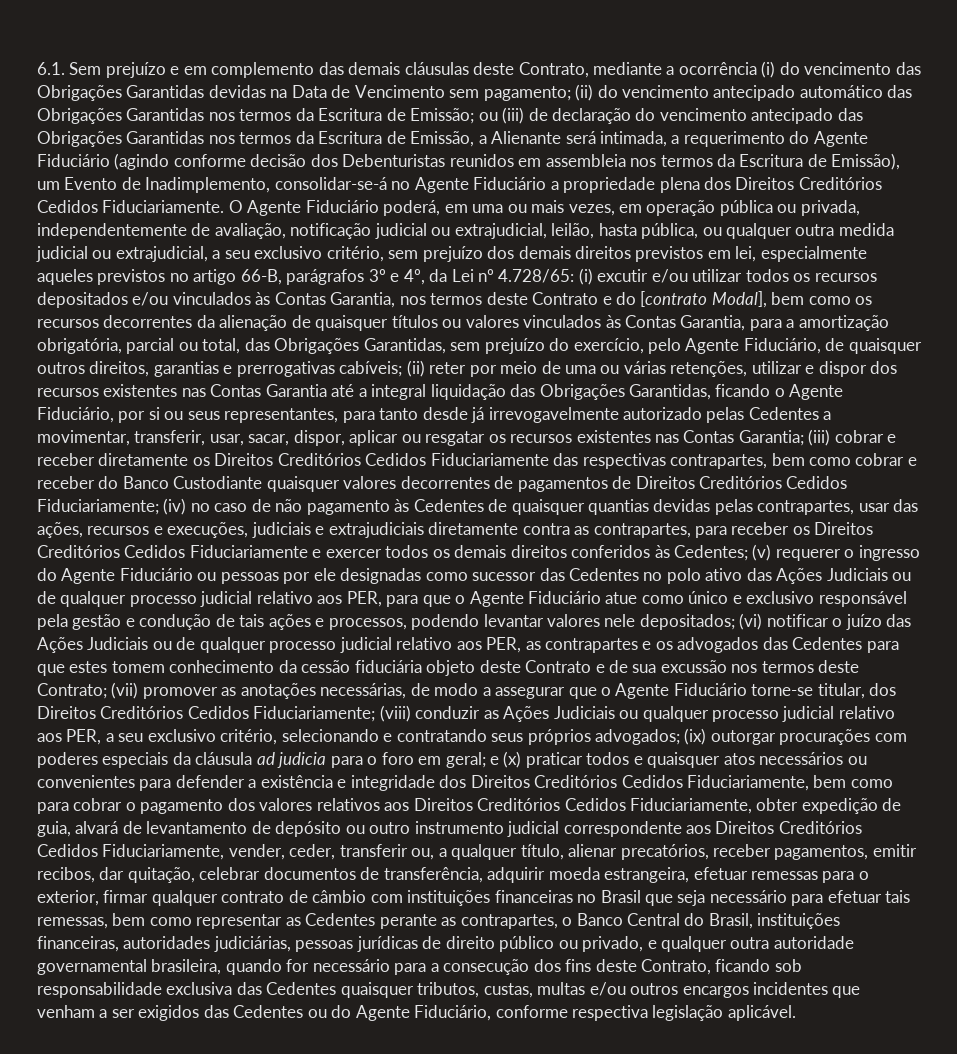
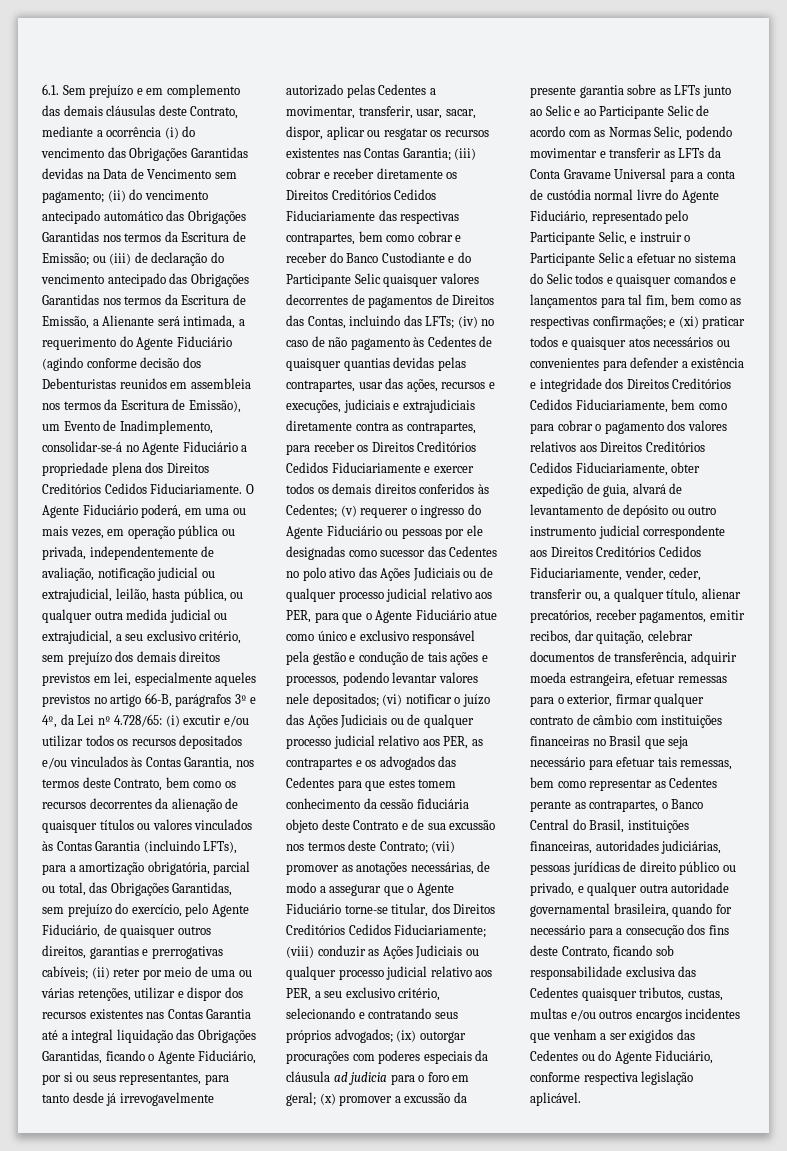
- (i) excutir e/ou utilizar todos os recursos depositados e/ou vinculados às Contas Garantia, nos termos deste Contrato e do [contrato Modal], bem como os recursos decorrentes da alienação de quaisquer títulos ou valores vinculados às Contas Garantia, para a amortização obrigatória, parcial ou total, das Obrigações Garantidas, sem prejuízo do exercício, pelo Agente Fiduciário, de quaisquer outros direitos, garantias e prerrogativas cabíveis;
+ (i) excutir e/ou utilizar todos os recursos depositados e/ou vinculados às Contas Garantia, nos termos deste Contrato, bem como os recursos decorrentes da alienação de quaisquer títulos ou valores vinculados às Contas Garantia (incluindo LFTs), para a amortização obrigatória, parcial ou total, das Obrigações Garantidas, sem prejuízo do exercício, pelo Agente Fiduciário, de quaisquer outros direitos, garantias e prerrogativas cabíveis;
- (iii) cobrar e receber diretamente os Direitos Creditórios Cedidos Fiduciariamente das respectivas contrapartes, bem como cobrar e receber do Banco Custodiante quaisquer valores decorrentes de pagamentos de Direitos Creditórios Cedidos Fiduciariamente;
+ (iii) cobrar e receber diretamente os Direitos Creditórios Cedidos Fiduciariamente das respectivas contrapartes, bem como cobrar e receber do Banco Custodiante e do Participante Selic quaisquer valores decorrentes de pagamentos de Direitos das Contas, incluindo das LFTs;
- e (x) praticar todos e quaisquer atos necessários ou convenientes para defender a existência e integridade dos Direitos Creditórios Cedidos Fiduciariamente, bem como para cobrar o pagamento dos valores relativos aos Direitos Creditórios Cedidos Fiduciariamente, obter expedição de guia, alvará de levantamento de depósito ou outro instrumento judicial correspondente aos Direitos Creditórios Cedidos Fiduciariamente, vender, ceder, transferir ou, a qualquer título, alienar precatórios, receber pagamentos, emitir recibos, dar quitação, celebrar documentos de transferência, adquirir moeda estrangeira, efetuar remessas para o exterior, firmar qualquer contrato de câmbio com instituições financeiras no Brasil que seja necessário para efetuar tais remessas, bem como representar as Cedentes perante as contrapartes, o Banco Central do Brasil, instituições financeiras, autoridades judiciárias, pessoas jurídicas de direito público ou privado, e qualquer outra autoridade governamental brasileira, quando for necessário para a consecução dos fins deste Contrato, ficando sob responsabilidade exclusiva das Cedentes quaisquer tributos, custas, multas e/ou outros encargos incidentes que venham a ser exigidos das Cedentes ou do Agente Fiduciário, conforme respectiva legislação aplicável.
+ (x) promover a excussão da presente garantia sobre as LFTs junto ao Selic e ao Participante Selic de acordo com as Normas Selic, podendo movimentar e transferir as LFTs da Conta Gravame Universal para a conta de custódia normal livre do Agente Fiduciário, representado pelo Participante Selic, e instruir o Participante Selic a efetuar no sistema do Selic todos e quaisquer comandos e lançamentos para tal fim, bem como as respectivas confirmações; e (xi) praticar todos e quaisquer atos necessários ou convenientes para defender a existência e integridade dos Direitos Creditórios Cedidos Fiduciariamente, bem como para cobrar o pagamento dos valores relativos aos Direitos Creditórios Cedidos Fiduciariamente, obter expedição de guia, alvará de levantamento de depósito ou outro instrumento judicial correspondente aos Direitos Creditórios Cedidos Fiduciariamente, vender, ceder, transferir ou, a qualquer título, alienar precatórios, receber pagamentos, emitir recibos, dar quitação, celebrar documentos de transferência, adquirir moeda estrangeira, efetuar remessas para o exterior, firmar qualquer contrato de câmbio com instituições financeiras no Brasil que seja necessário para efetuar tais remessas, bem como representar as Cedentes perante as contrapartes, o Banco Central do Brasil, instituições financeiras, autoridades judiciárias, pessoas jurídicas de direito público ou privado, e qualquer outra autoridade governamental brasileira, quando for necessário para a consecução dos fins deste Contrato, ficando sob responsabilidade exclusiva das Cedentes quaisquer tributos, custas, multas e/ou outros encargos incidentes que venham a ser exigidos das Cedentes ou do Agente Fiduciário, conforme respectiva legislação aplicável.

